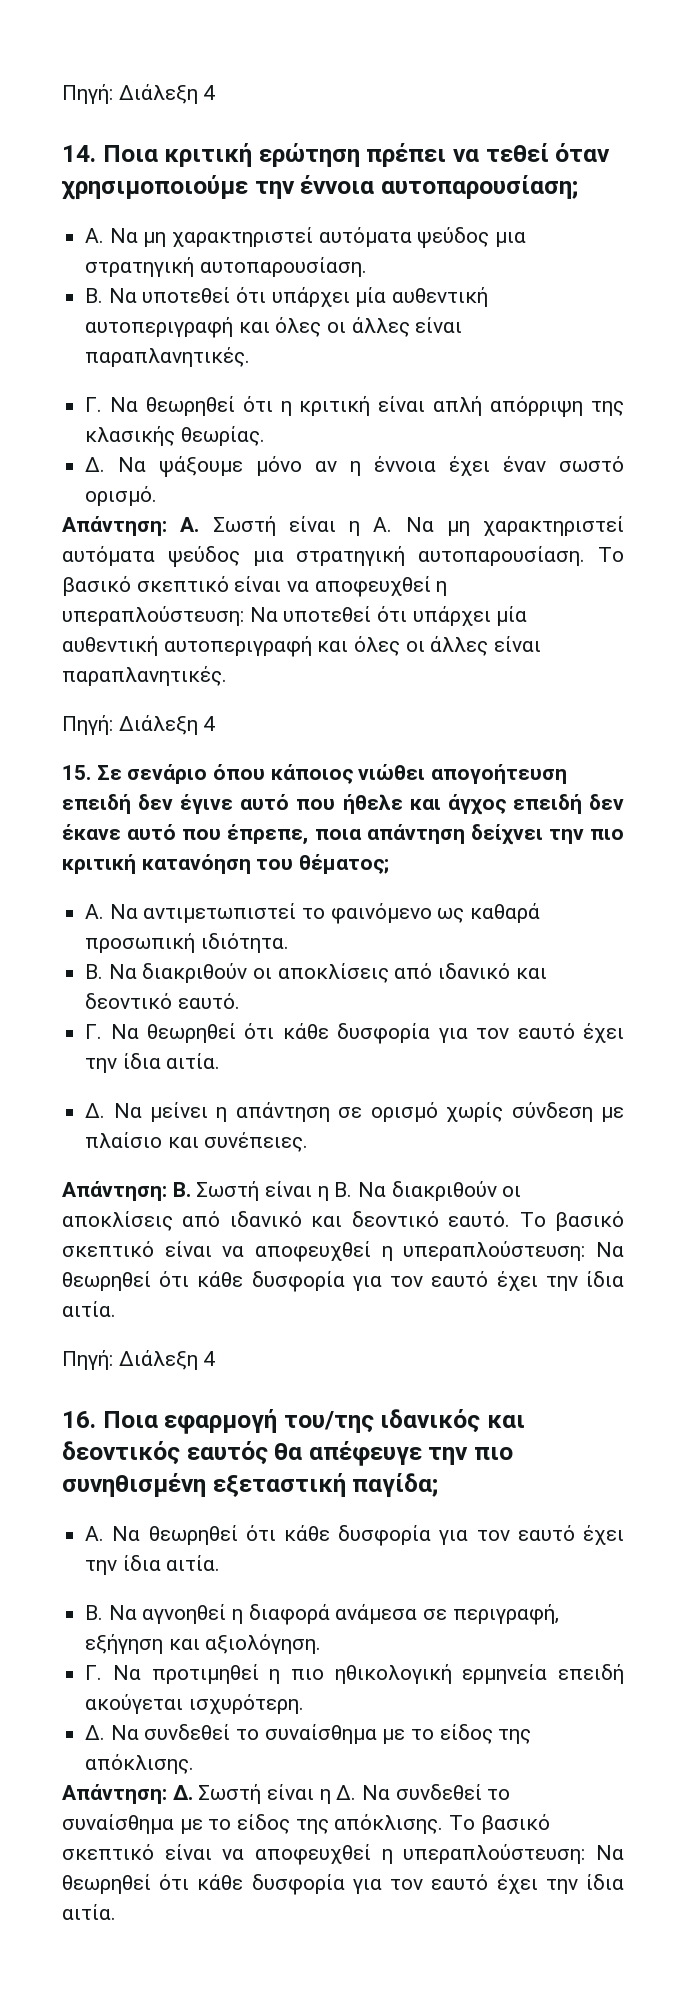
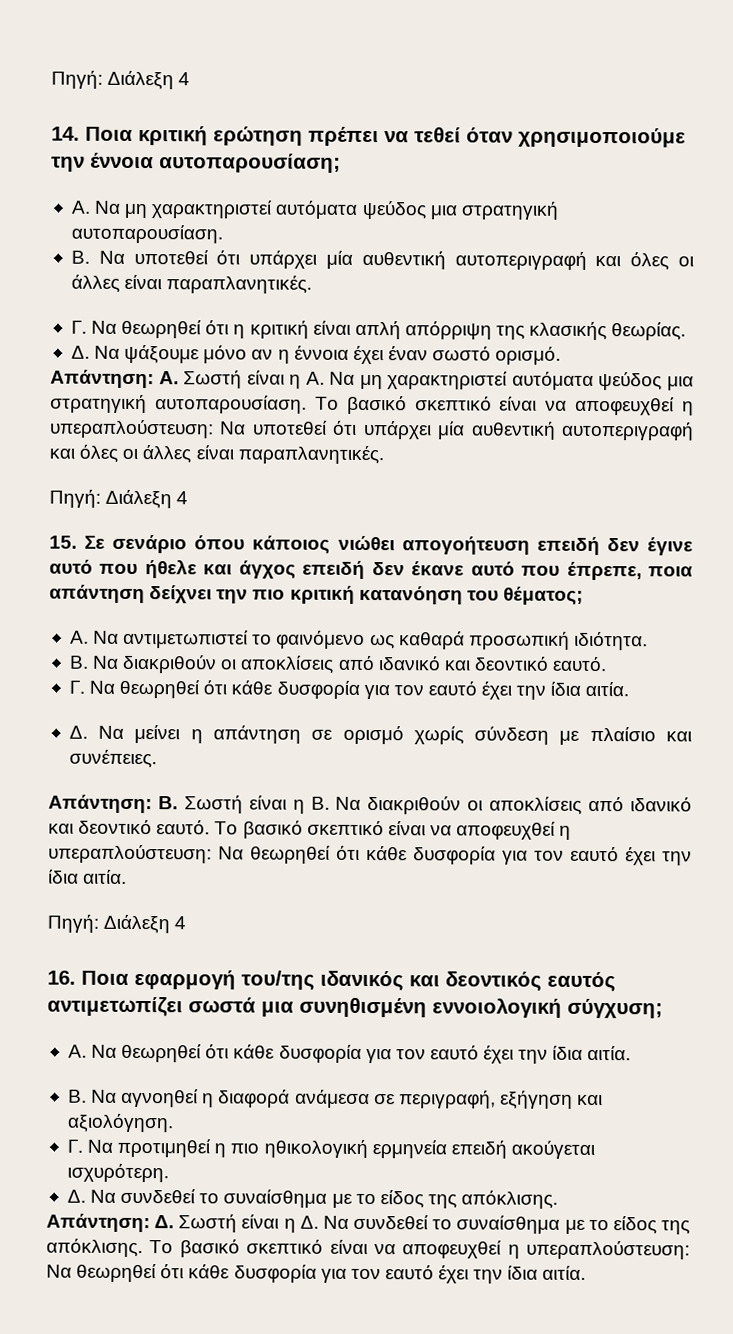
- 16. Ποια εφαρμογή του/της ιδανικός και δεοντικός εαυτός θα απέφευγε την πιο συνηθισμένη εξεταστική παγίδα;
+ 16. Ποια εφαρμογή του/της ιδανικός και δεοντικός εαυτός αντιμετωπίζει σωστά μια συνηθισμένη εννοιολογική σύγχυση;

